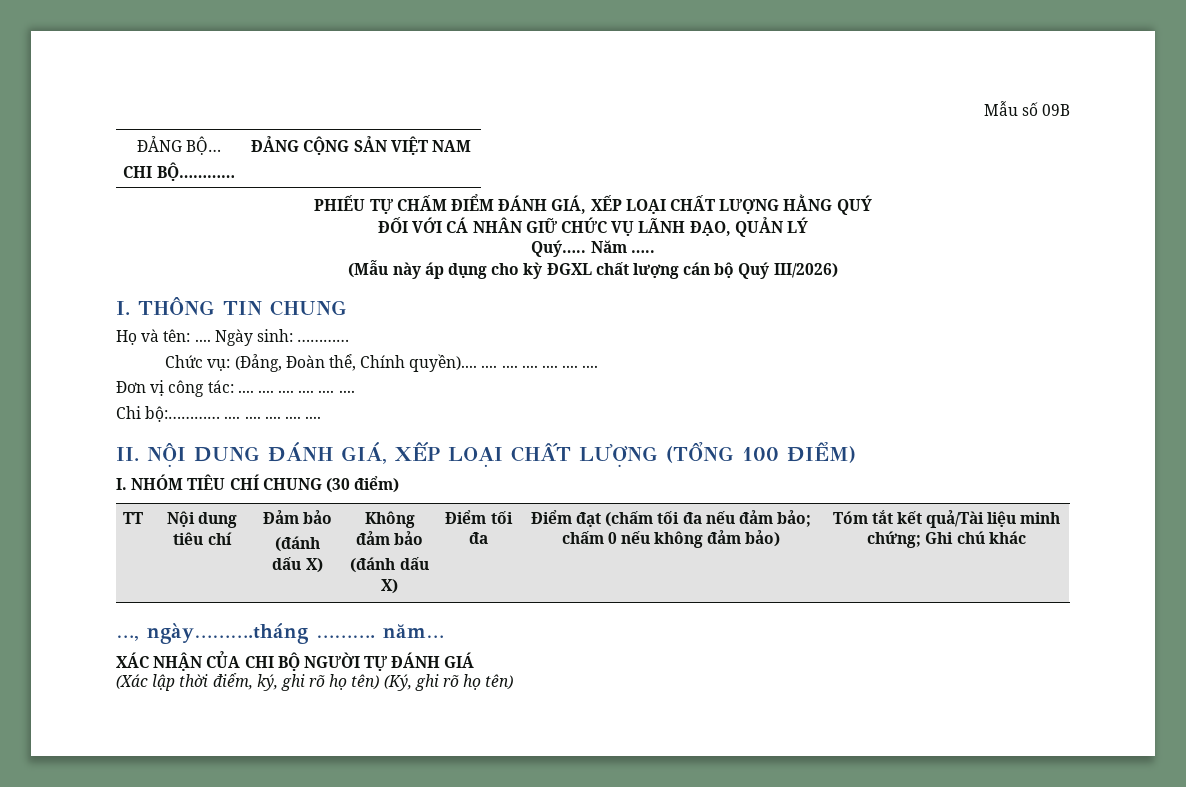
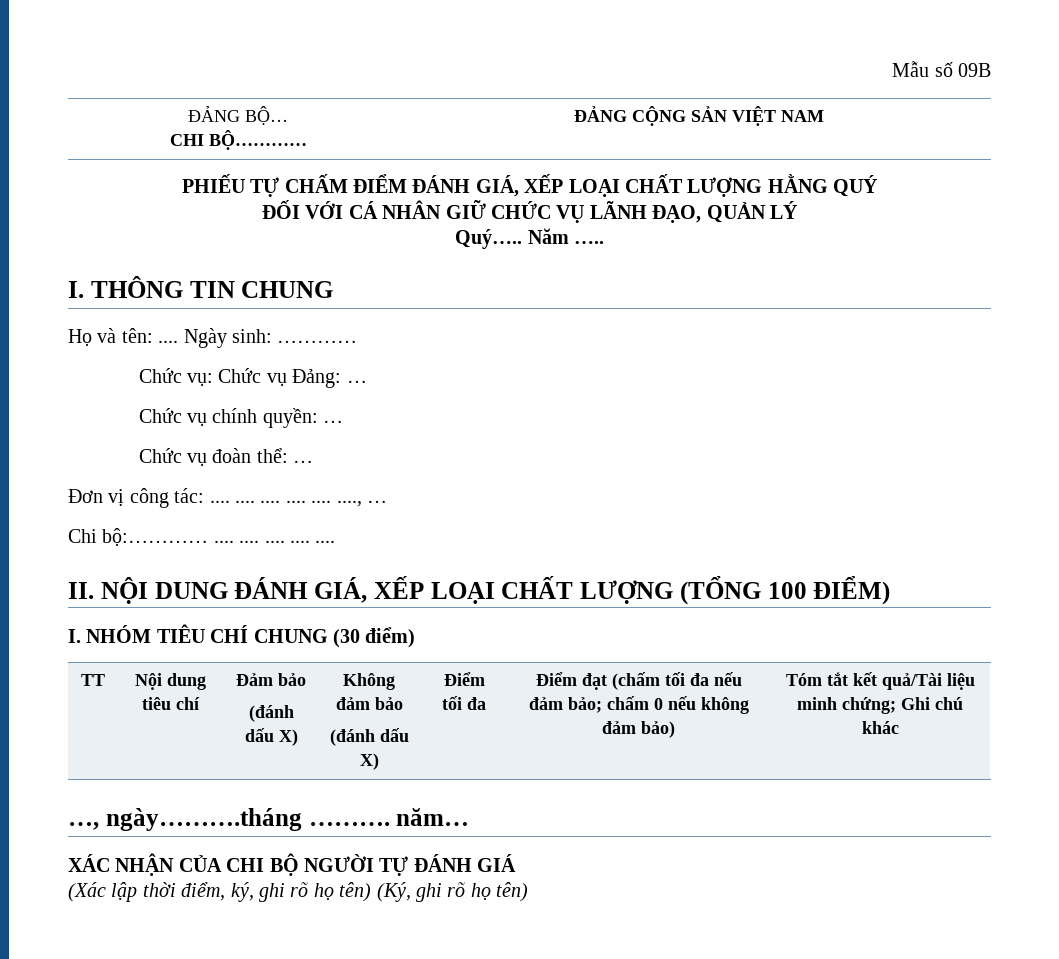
- (Mẫu này áp dụng cho kỳ ĐGXL chất lượng cán bộ Quý III/2026)
- Chức vụ: (Đảng, Đoàn thể, Chính quyền).... .... .... .... .... .... ....
+ Chức vụ: Chức vụ Đảng: …
+ Chức vụ chính quyền: …
+ Chức vụ đoàn thể: …
- Đơn vị công tác: .... .... .... .... .... ....
+ Đơn vị công tác: .... .... .... .... .... ...., …

